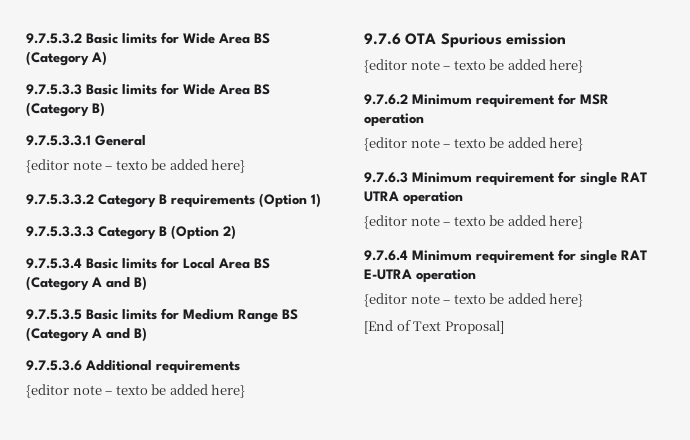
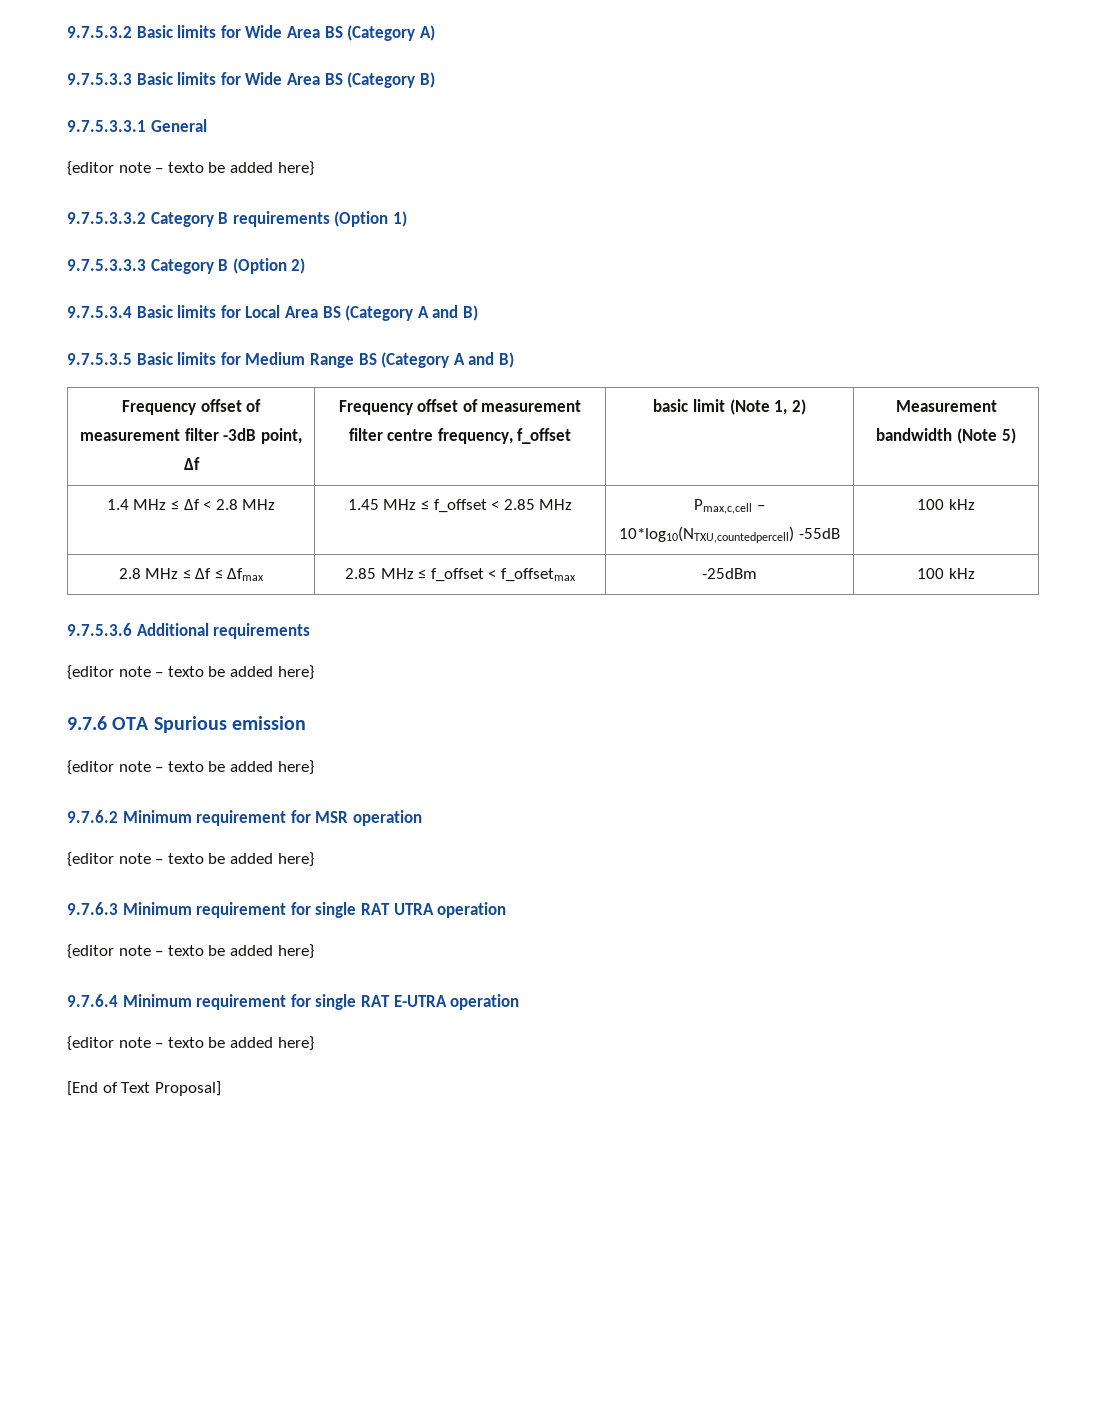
+ Frequency offset of measurement filter -3dB point, Δf | Frequency offset of measurement filter centre frequency, f_offset | basic limit (Note 1, 2) | Measurement bandwidth (Note 5)
+ 1.4 MHz ≤ Δf < 2.8 MHz | 1.45 MHz ≤ f_offset < 2.85 MHz | Pmax,c,cell – 10*log10(NTXU,countedpercell) -55dB | 100 kHz
+ 2.8 MHz ≤ Δf ≤ Δfmax | 2.85 MHz ≤ f_offset < f_offsetmax | -25dBm | 100 kHz

